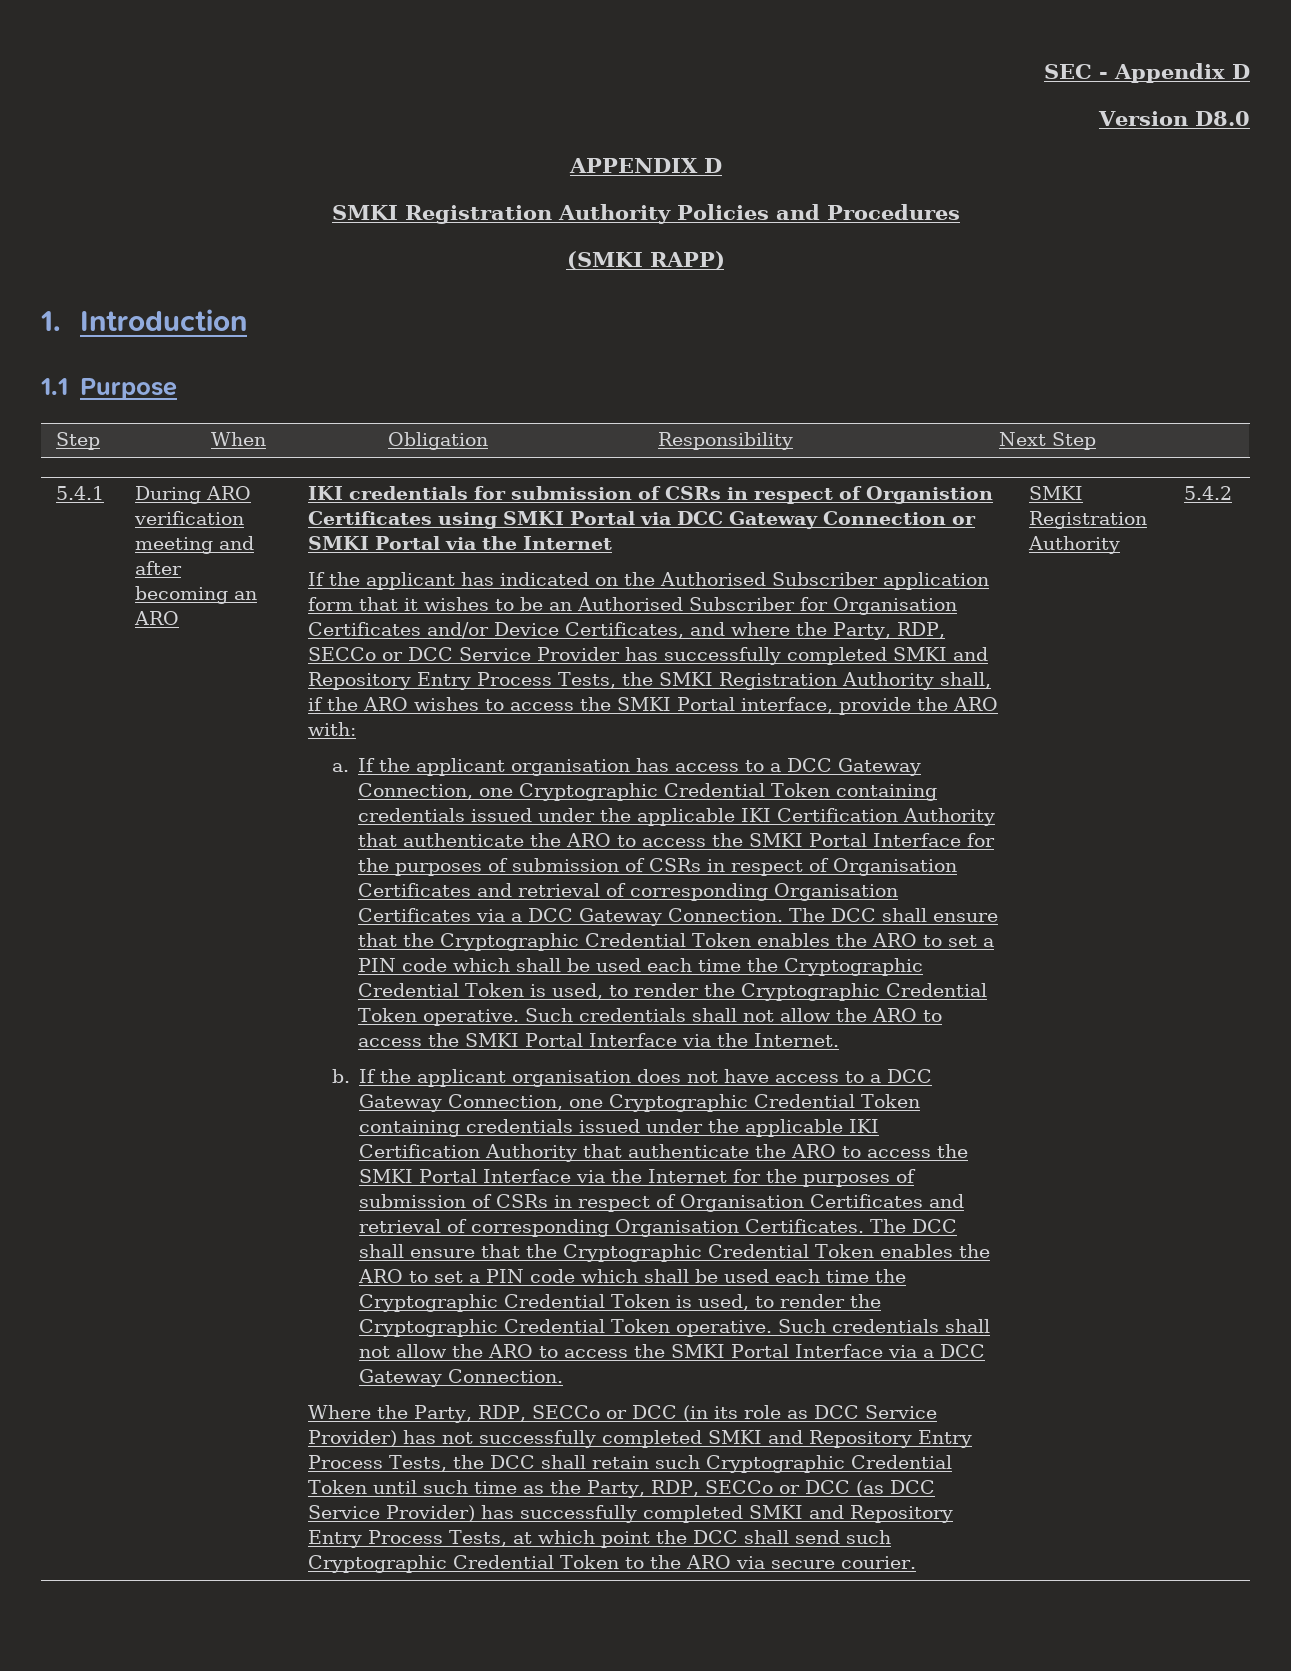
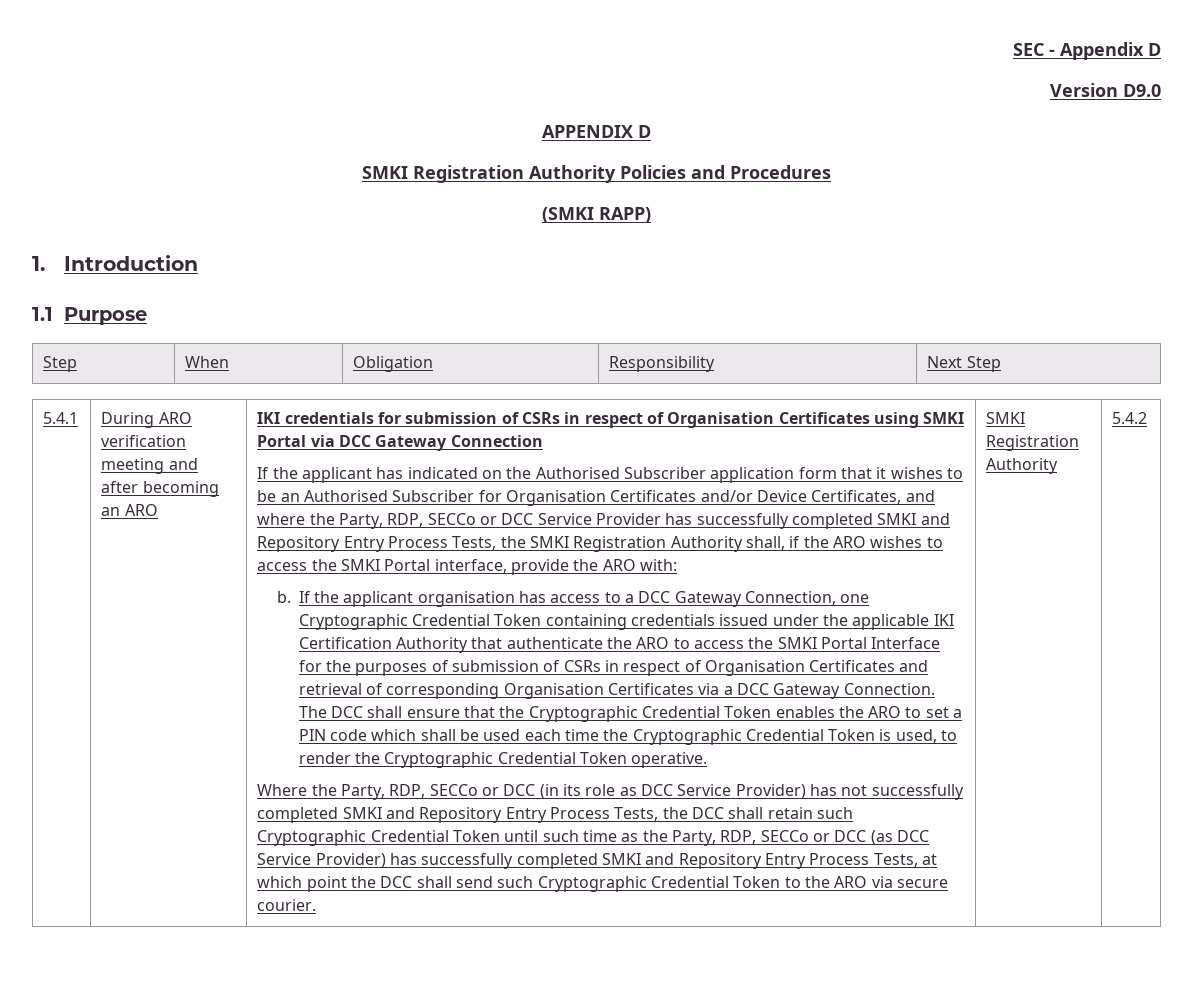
- Version D8.0
+ Version D9.0
- IKI credentials for submission of CSRs in respect of Organistion Certificates using SMKI Portal via DCC Gateway Connection or SMKI Portal via the Internet
+ IKI credentials for submission of CSRs in respect of Organisation Certificates using SMKI Portal via DCC Gateway Connection
- a.
+ b.
- Such credentials shall not allow the ARO to access the SMKI Portal Interface via the Internet.
- b. If the applicant organisation does not have access to a DCC Gateway Connection, one Cryptographic Credential Token containing credentials issued under the applicable IKI Certification Authority that authenticate the ARO to access the SMKI Portal Interface via the Internet for the purposes of submission of CSRs in respect of Organisation Certificates and retrieval of corresponding Organisation Certificates. The DCC shall ensure that the Cryptographic Credential Token enables the ARO to set a PIN code which shall be used each time the Cryptographic Credential Token is used, to render the Cryptographic Credential Token operative. Such credentials shall not allow the ARO to access the SMKI Portal Interface via a DCC Gateway Connection.

